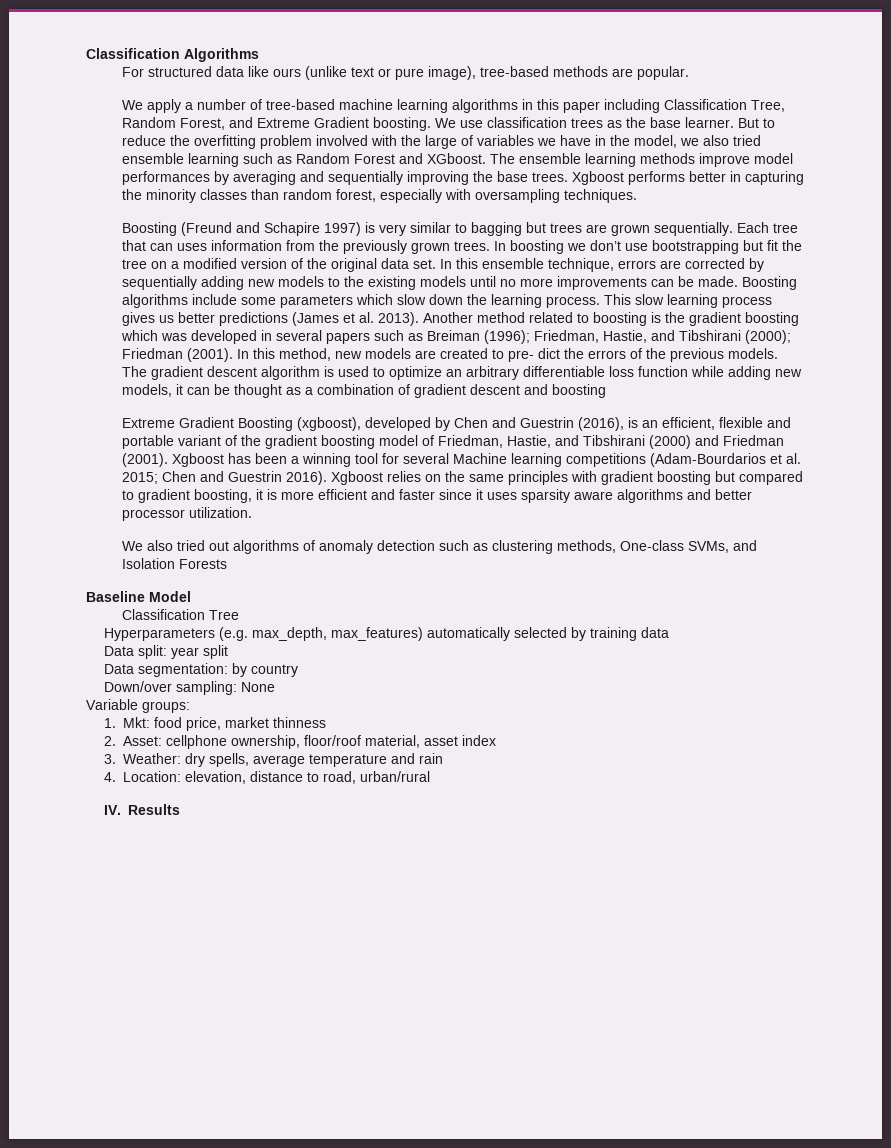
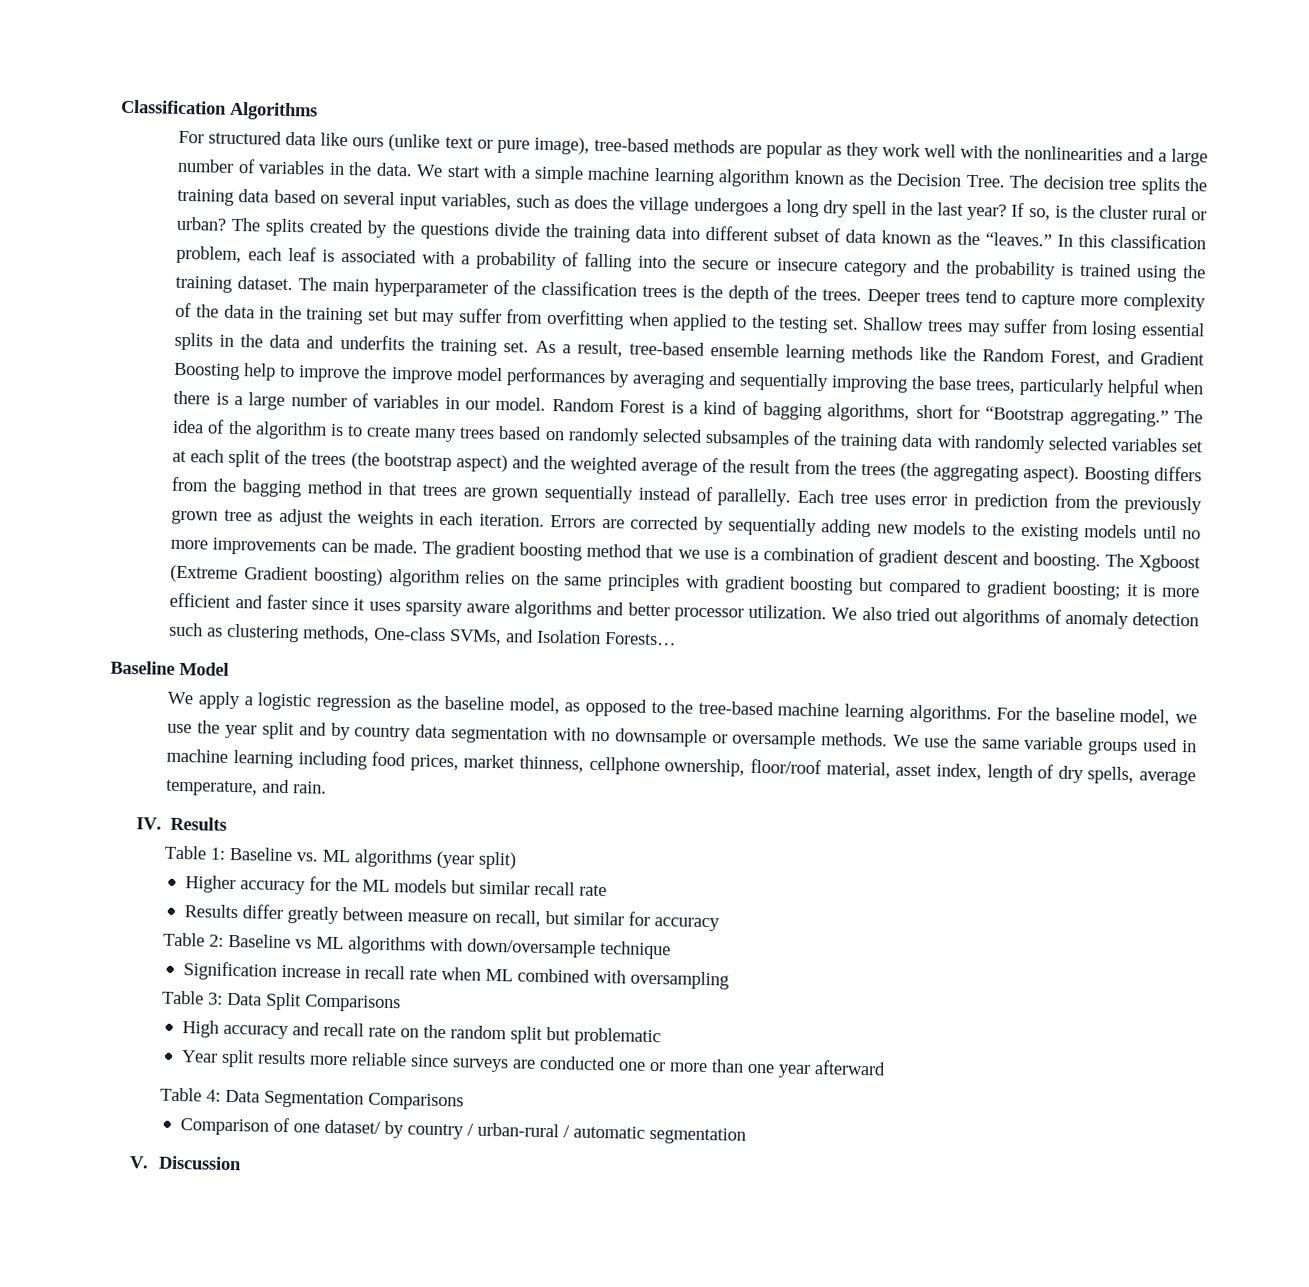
- For structured data like ours (unlike text or pure image), tree-based methods are popular.
- We apply a number of tree-based machine learning algorithms in this paper including Classification Tree, Random Forest, and Extreme Gradient boosting. We use classification trees as the base learner. But to reduce the overfitting problem involved with the large of variables we have in the model, we also tried ensemble learning such as Random Forest and XGboost. The ensemble learning methods improve model performances by averaging and sequentially improving the base trees. Xgboost performs better in capturing the minority classes than random forest, especially with oversampling techniques.
- Boosting (Freund and Schapire 1997) is very similar to bagging but trees are grown sequentially. Each tree that can uses information from the previously grown trees. In boosting we don’t use bootstrapping but fit the tree on a modified version of the original data set. In this ensemble technique, errors are corrected by sequentially adding new models to the existing models until no more improvements can be made.
+ For structured data like ours (unlike text or pure image), tree-based methods are popular as they work well with the nonlinearities and a large number of variables in the data. We start with a simple machine learning algorithm known as the Decision Tree. The decision tree splits the training data based on several input variables, such as does the village undergoes a long dry spell in the last year? If so, is the cluster rural or urban? The splits created by the questions divide the training data into different subset of data known as the “leaves.” In this classification problem, each leaf is associated with a probability of falling into the secure or insecure category and the probability is trained using the training dataset. The main hyperparameter of the classification trees is the depth of the trees. Deeper trees tend to capture more complexity of the data in the training set but may suffer from overfitting when applied to the testing set. Shallow trees may suffer from losing essential splits in the data and underfits the training set. As a result, tree-based ensemble learning methods like the Random Forest, and Gradient Boosting help to improve the improve model performances by averaging and sequentially improving the base trees, particularly helpful when there is a large number of variables in our model. Random Forest is a kind of bagging algorithms, short for “Bootstrap aggregating.” The idea of the algorithm is to create many trees based on randomly selected subsamples of the training data with randomly selected variables set at each split of the trees (the bootstrap aspect) and the weighted average of the result from the trees (the aggregating aspect). Boosting differs from the bagging method in that trees are grown sequentially instead of parallelly. Each tree uses error in prediction from the previously grown tree as adjust the weights in each iteration. Errors are corrected by sequentially adding new models to the existing models until no more improvements can be made.
- Boosting algorithms include some parameters which slow down the learning process. This slow learning process gives us better predictions (James et al. 2013). Another method related to boosting is the gradient boosting which was developed in several papers such as Breiman (1996); Friedman, Hastie, and Tibshirani (2000); Friedman (2001). In this method, new models are created to pre- dict the errors of the previous models. The gradient descent algorithm is used to optimize an arbitrary differentiable loss function while adding new models, it can be thought as a combination of gradient descent and boosting
- Extreme Gradient Boosting (xgboost), developed by Chen and Guestrin (2016), is an efficient, flexible and portable variant of the gradient boosting model of Friedman, Hastie, and Tibshirani (2000) and Friedman (2001). Xgboost has been a winning tool for several Machine learning competitions (Adam-Bourdarios et al. 2015; Chen and Guestrin 2016). Xgboost relies on the same principles with gradient boosting but compared to gradient boosting, it is more efficient and faster since it uses sparsity aware algorithms and better processor utilization.
- We also tried out algorithms of anomaly detection such as clustering methods, One-class SVMs, and Isolation Forests
+ The gradient boosting method that we use is a combination of gradient descent and boosting. The Xgboost (Extreme Gradient boosting) algorithm relies on the same principles with gradient boosting but compared to gradient boosting; it is more efficient and faster since it uses sparsity aware algorithms and better processor utilization. We also tried out algorithms of anomaly detection such as clustering methods, One-class SVMs, and Isolation Forests…
- Classification Tree
- Hyperparameters (e.g. max_depth, max_features) automatically selected by training data
- Data split: year split
- Data segmentation: by country
- Down/over sampling: None
- Variable groups:
- 1. Mkt: food price, market thinness
- 2. Asset: cellphone ownership, floor/roof material, asset index
- 3. Weather: dry spells, average temperature and rain
- 4. Location: elevation, distance to road, urban/rural
+ We apply a logistic regression as the baseline model, as opposed to the tree-based machine learning algorithms. For the baseline model, we use the year split and by country data segmentation with no downsample or oversample methods. We use the same variable groups used in machine learning including food prices, market thinness, cellphone ownership, floor/roof material, asset index, length of dry spells, average temperature, and rain.
  IV. Results
+ Table 1: Baseline vs. ML algorithms (year split)
+ Higher accuracy for the ML models but similar recall rate
+ Results differ greatly between measure on recall, but similar for accuracy
+ Table 2: Baseline vs ML algorithms with down/oversample technique
+ Signification increase in recall rate when ML combined with oversampling
+ Table 3: Data Split Comparisons
+ High accuracy and recall rate on the random split but problematic
+ Year split results more reliable since surveys are conducted one or more than one year afterward
+ Table 4: Data Segmentation Comparisons
+ Comparison of one dataset/ by country / urban-rural / automatic segmentation
+ V. Discussion

